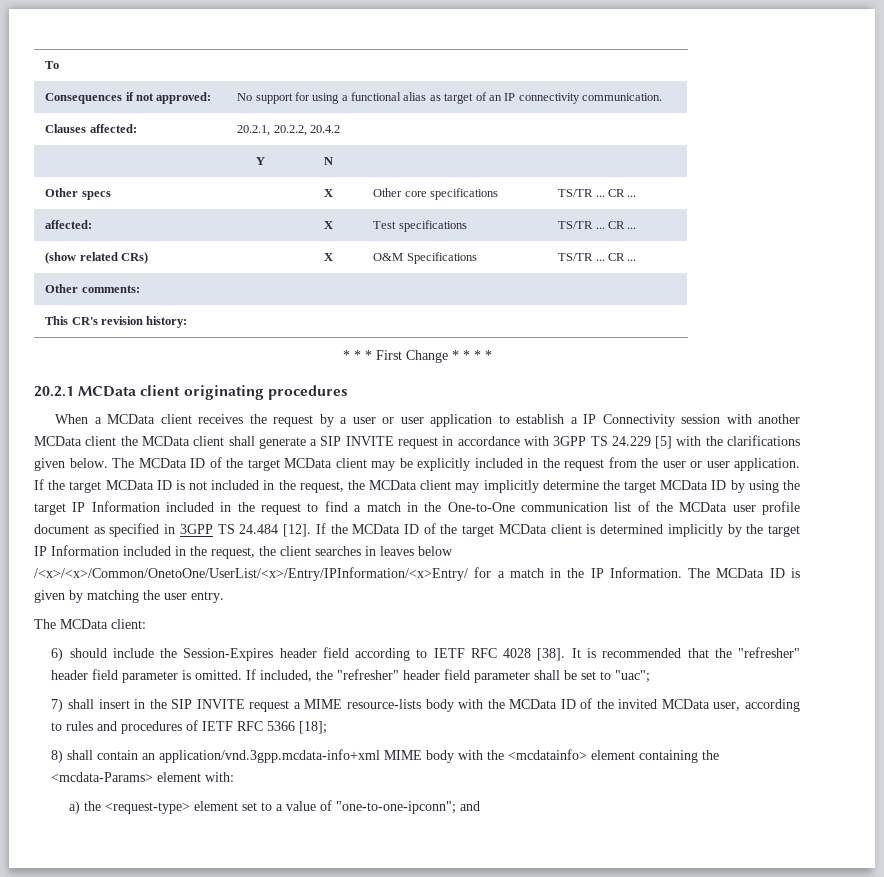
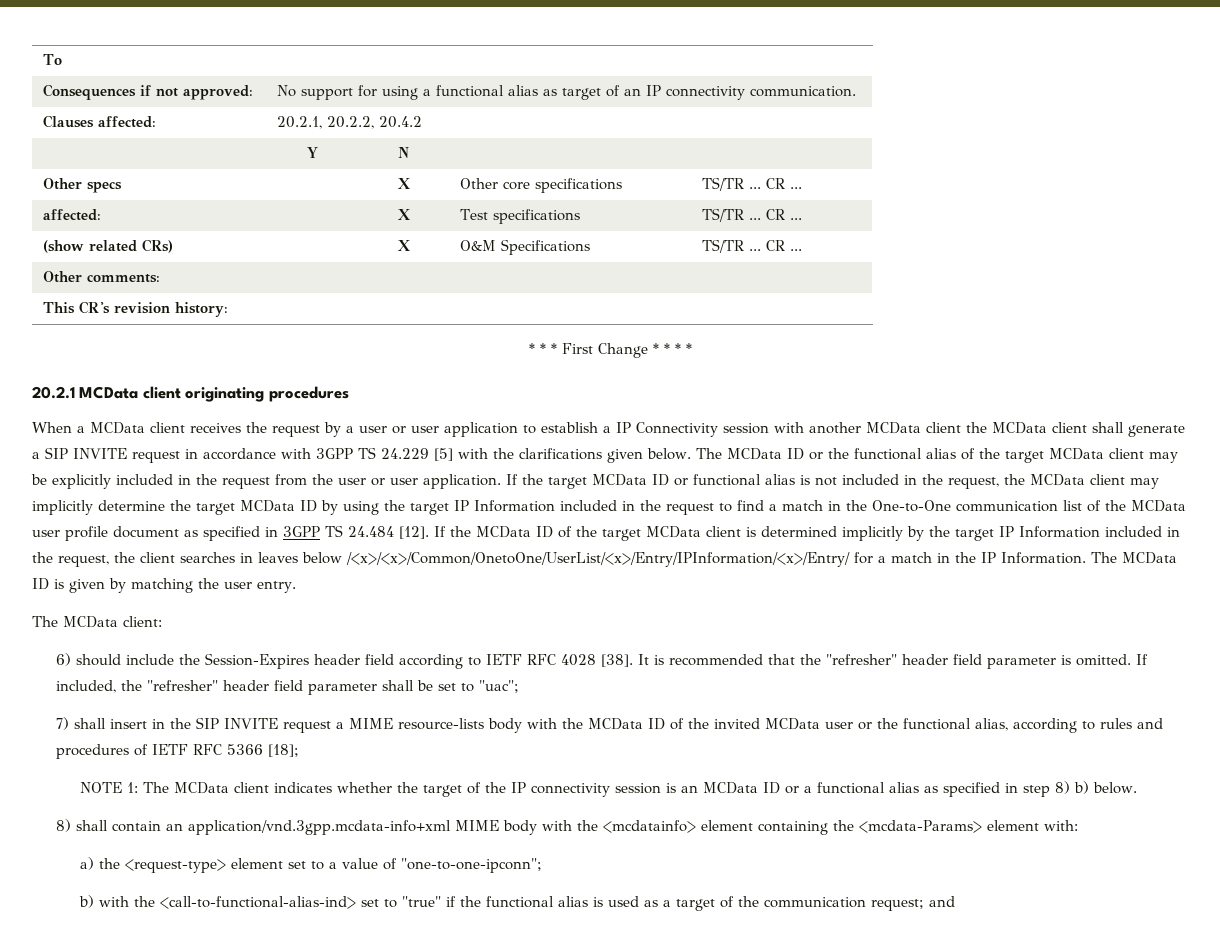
- The MCData ID of the target MCData client may be explicitly included in the request from the user or user application.
+ The MCData ID or the functional alias of the target MCData client may be explicitly included in the request from the user or user application.
- If the target MCData ID is not included in the request, the MCData client may implicitly determine the target MCData ID by using the target IP Information included in the request to find a match in the One-to-One communication list of the MCData user profile document as specified in 3GPP TS 24.484 [12].
+ If the target MCData ID or functional alias is not included in the request, the MCData client may implicitly determine the target MCData ID by using the target IP Information included in the request to find a match in the One-to-One communication list of the MCData user profile document as specified in 3GPP TS 24.484 [12].
- If the MCData ID of the target MCData client is determined implicitly by the target IP Information included in the request, the client searches in leaves below /<x>/<x>/Common/OnetoOne/UserList/<x>/Entry/IPInformation/<x>Entry/ for a match in the IP Information.
+ If the MCData ID of the target MCData client is determined implicitly by the target IP Information included in the request, the client searches in leaves below /<x>/<x>/Common/OnetoOne/UserList/<x>/Entry/IPInformation/<x>/Entry/ for a match in the IP Information.
- 7) shall insert in the SIP INVITE request a MIME resource-lists body with the MCData ID of the invited MCData user, according to rules and procedures of IETF RFC 5366 [18];
+ 7) shall insert in the SIP INVITE request a MIME resource-lists body with the MCData ID of the invited MCData user or the functional alias, according to rules and procedures of IETF RFC 5366 [18];
+ NOTE 1: The MCData client indicates whether the target of the IP connectivity session is an MCData ID or a functional alias as specified in step 8) b) below.
- a) the <request-type> element set to a value of "one-to-one-ipconn"; and
+ a) the <request-type> element set to a value of "one-to-one-ipconn";
+ b) with the <call-to-functional-alias-ind> set to "true" if the functional alias is used as a target of the communication request; and

